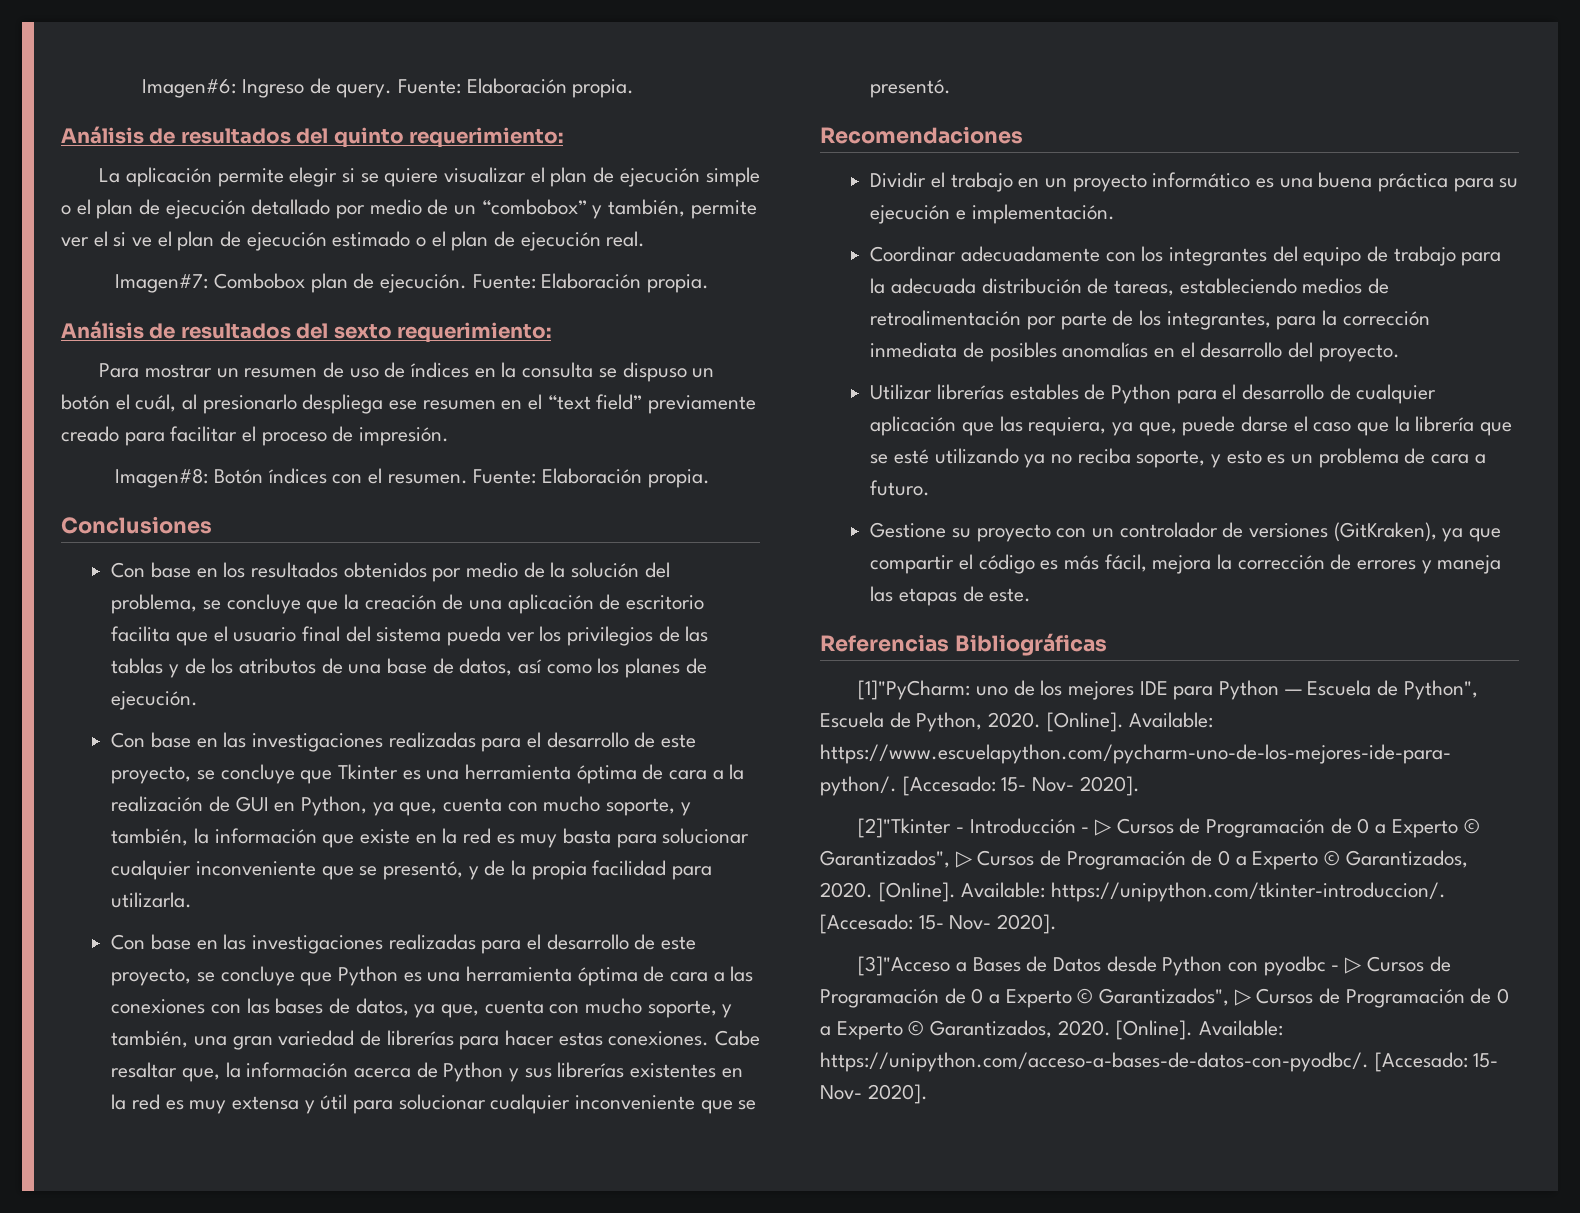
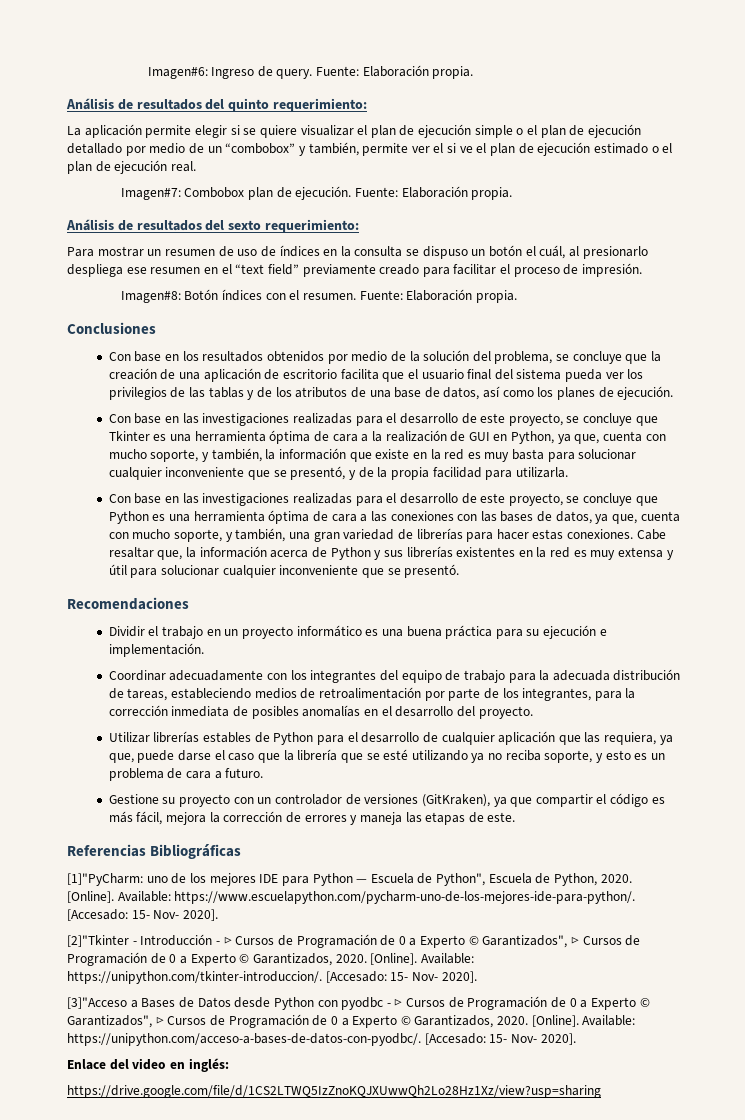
+ Enlace del video en inglés:
+ https://drive.google.com/file/d/1CS2LTWQ5IzZnoKQJXUwwQh2Lo28Hz1Xz/view?usp=sharing

